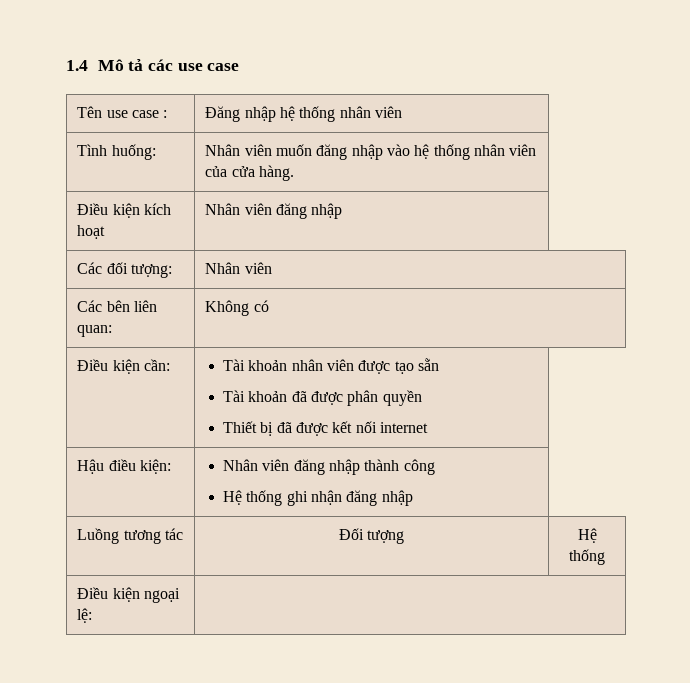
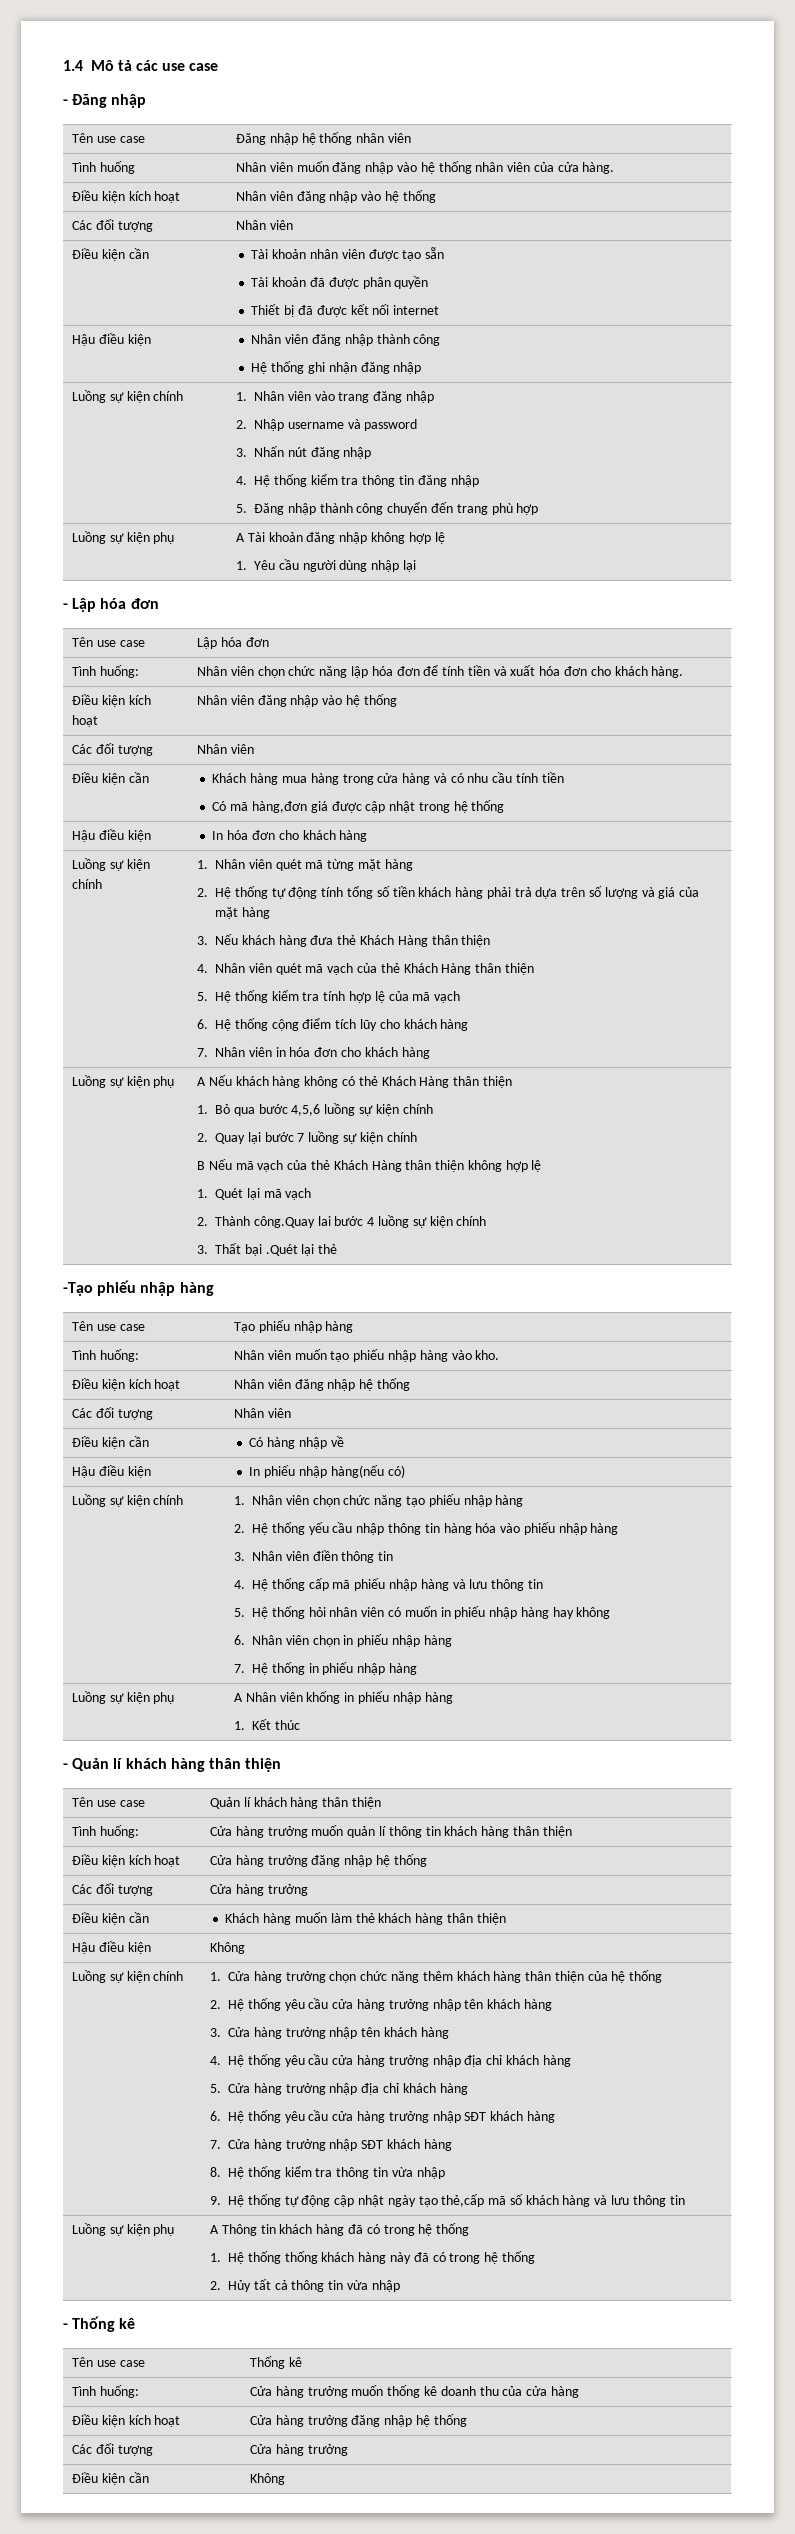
- Tên use case : | Đăng nhập hệ thống nhân viên
+ - Đăng nhập
+ Tên use case | Đăng nhập hệ thống nhân viên
- Tình huống: | Nhân viên muốn đăng nhập vào hệ thống nhân viên của cửa hàng.
- Điều kiện kích hoạt | Nhân viên đăng nhập
- Các đối tượng: | Nhân viên
- Các bên liên quan: | Không có
- Điều kiện cần: | Tài khoản nhân viên được tạo sẵn
+ Tình huống | Nhân viên muốn đăng nhập vào hệ thống nhân viên của cửa hàng.
+ Điều kiện kích hoạt | Nhân viên đăng nhập vào hệ thống
+ Các đối tượng | Nhân viên
+ Điều kiện cần | Tài khoản nhân viên được tạo sẵn
- Hậu điều kiện: | Nhân viên đăng nhập thành công
+ Hậu điều kiện | Nhân viên đăng nhập thành công
- Luồng tương tác | Đối tượng | Hệ thống
- Điều kiện ngoại lệ: |
+ Luồng sự kiện chính | 1. Nhân viên vào trang đăng nhập
+ 2. Nhập username và password
+ 3. Nhấn nút đăng nhập
+ 4. Hệ thống kiểm tra thông tin đăng nhập
+ 5. Đăng nhập thành công chuyển đến trang phù hợp
+ Luồng sự kiện phụ | A Tài khoản đăng nhập không hợp lệ
+ 1. Yêu cầu người dùng nhập lại
+ - Lập hóa đơn
+ Tên use case | Lập hóa đơn
+ Tình huống: | Nhân viên chọn chức năng lập hóa đơn để tính tiền và xuất hóa đơn cho khách hàng.
+ Điều kiện kích hoạt | Nhân viên đăng nhập vào hệ thống
+ Các đối tượng | Nhân viên
+ Điều kiện cần | Khách hàng mua hàng trong cửa hàng và có nhu cầu tính tiền
+ Có mã hàng,đơn giá được cập nhật trong hệ thống
+ Hậu điều kiện | In hóa đơn cho khách hàng
+ Luồng sự kiện chính | 1. Nhân viên quét mã từng mặt hàng
+ 2. Hệ thống tự động tính tổng số tiền khách hàng phải trả dựa trên số lượng và giá của mặt hàng
+ 3. Nếu khách hàng đưa thẻ Khách Hàng thân thiện
+ 4. Nhân viên quét mã vạch của thẻ Khách Hàng thân thiện
+ 5. Hệ thống kiểm tra tính hợp lệ của mã vạch
+ 6. Hệ thống cộng điểm tích lũy cho khách hàng
+ 7. Nhân viên in hóa đơn cho khách hàng
+ Luồng sự kiện phụ | A Nếu khách hàng không có thẻ Khách Hàng thân thiện
+ 1. Bỏ qua bước 4,5,6 luồng sự kiện chính
+ 2. Quay lại bước 7 luồng sự kiện chính
+ B Nếu mã vạch của thẻ Khách Hàng thân thiện không hợp lệ
+ 1. Quét lại mã vạch
+ 2. Thành công.Quay lai bước 4 luồng sự kiện chính
+ 3. Thất bại .Quét lại thẻ
+ -Tạo phiếu nhập hàng
+ Tên use case | Tạo phiếu nhập hàng
+ Tình huống: | Nhân viên muốn tạo phiếu nhập hàng vào kho.
+ Điều kiện kích hoạt | Nhân viên đăng nhập hệ thống
+ Các đối tượng | Nhân viên
+ Điều kiện cần | Có hàng nhập về
+ Hậu điều kiện | In phiếu nhập hàng(nếu có)
+ Luồng sự kiện chính | 1. Nhân viên chọn chức năng tạo phiếu nhập hàng
+ 2. Hệ thống yếu cầu nhập thông tin hàng hóa vào phiếu nhập hàng
+ 3. Nhân viên điền thông tin
+ 4. Hệ thống cấp mã phiếu nhập hàng và lưu thông tin
+ 5. Hệ thống hỏi nhân viên có muốn in phiếu nhập hàng hay không
+ 6. Nhân viên chọn in phiếu nhập hàng
+ 7. Hệ thống in phiếu nhập hàng
+ Luồng sự kiện phụ | A Nhân viên khống in phiếu nhập hàng
+ 1. Kết thúc
+ - Quản lí khách hàng thân thiện
+ Tên use case | Quản lí khách hàng thân thiện
+ Tình huống: | Cửa hàng trưởng muốn quản lí thông tin khách hàng thân thiện
+ Điều kiện kích hoạt | Cửa hàng trưởng đăng nhập hệ thống
+ Các đối tượng | Cửa hàng trưởng
+ Điều kiện cần | Khách hàng muốn làm thẻ khách hàng thân thiện
+ Hậu điều kiện | Không
+ Luồng sự kiện chính | 1. Cửa hàng trưởng chọn chức năng thêm khách hàng thân thiện của hệ thống
+ 2. Hệ thống yêu cầu cửa hàng trưởng nhập tên khách hàng
+ 3. Cửa hàng trưởng nhập tên khách hàng
+ 4. Hệ thống yêu cầu cửa hàng trưởng nhập địa chỉ khách hàng
+ 5. Cửa hàng trưởng nhập địa chỉ khách hàng
+ 6. Hệ thống yêu cầu cửa hàng trưởng nhập SĐT khách hàng
+ 7. Cửa hàng trưởng nhập SĐT khách hàng
+ 8. Hệ thống kiểm tra thông tin vừa nhập
+ 9. Hệ thống tự động cập nhật ngày tạo thẻ,cấp mã số khách hàng và lưu thông tin
+ Luồng sự kiện phụ | A Thông tin khách hàng đã có trong hệ thống
+ 1. Hệ thống thống khách hàng này đã có trong hệ thống
+ 2. Hủy tất cả thông tin vừa nhập
+ - Thống kê
+ Tên use case | Thống kê
+ Tình huống: | Cửa hàng trưởng muốn thống kê doanh thu của cửa hàng
+ Điều kiện kích hoạt | Cửa hàng trưởng đăng nhập hệ thống
+ Các đối tượng | Cửa hàng trưởng
+ Điều kiện cần | Không

